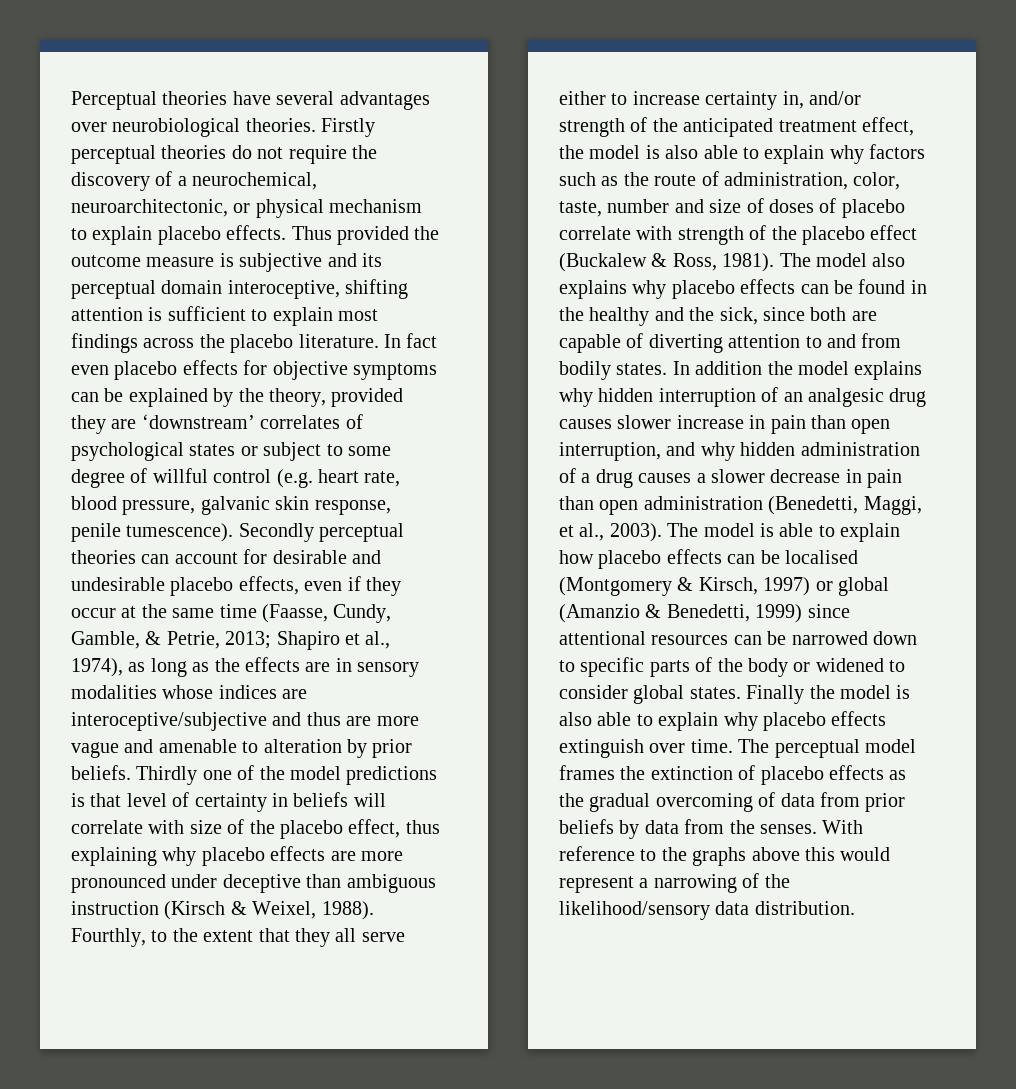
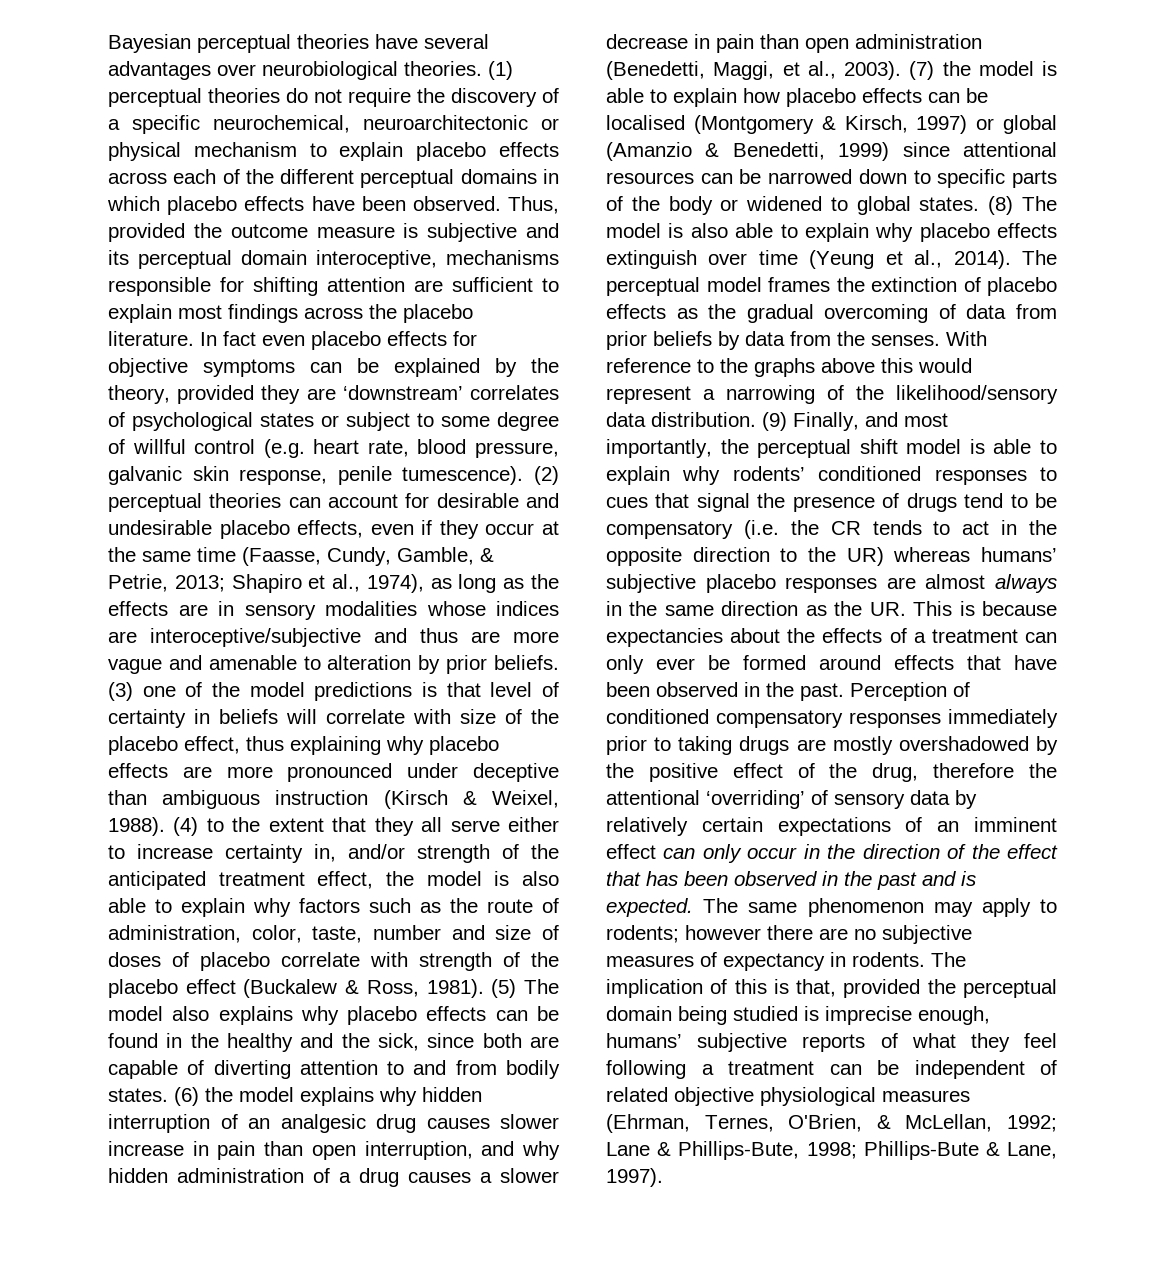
- Perceptual theories have several advantages over neurobiological theories.
+ Bayesian perceptual theories have several advantages over neurobiological theories.
- Firstly perceptual theories do not require the discovery of a neurochemical, neuroarchitectonic, or physical mechanism to explain placebo effects. Thus provided the outcome measure is subjective and its perceptual domain interoceptive, shifting attention is sufficient to explain most findings across the placebo literature.
+ (1) perceptual theories do not require the discovery of a specific neurochemical, neuroarchitectonic or physical mechanism to explain placebo effects across each of the different perceptual domains in which placebo effects have been observed. Thus, provided the outcome measure is subjective and its perceptual domain interoceptive, mechanisms responsible for shifting attention are sufficient to explain most findings across the placebo literature.
- Secondly perceptual theories can account for desirable and undesirable placebo effects, even if they occur at the same time (Faasse, Cundy, Gamble, & Petrie, 2013; Shapiro et al., 1974), as long as the effects are in sensory modalities whose indices are interoceptive/subjective and thus are more vague and amenable to alteration by prior beliefs.
+ (2) perceptual theories can account for desirable and undesirable placebo effects, even if they occur at the same time (Faasse, Cundy, Gamble, & Petrie, 2013; Shapiro et al., 1974), as long as the effects are in sensory modalities whose indices are interoceptive/subjective and thus are more vague and amenable to alteration by prior beliefs.
- Thirdly one of the model predictions is that level of certainty in beliefs will correlate with size of the placebo effect, thus explaining why placebo effects are more pronounced under deceptive than ambiguous instruction (Kirsch & Weixel, 1988).
+ (3) one of the model predictions is that level of certainty in beliefs will correlate with size of the placebo effect, thus explaining why placebo effects are more pronounced under deceptive than ambiguous instruction (Kirsch & Weixel, 1988).
- Fourthly, to the extent that they all serve either to increase certainty in, and/or strength of the anticipated treatment effect, the model is also able to explain why factors such as the route of administration, color, taste, number and size of doses of placebo correlate with strength of the placebo effect (Buckalew & Ross, 1981).
+ (4) to the extent that they all serve either to increase certainty in, and/or strength of the anticipated treatment effect, the model is also able to explain why factors such as the route of administration, color, taste, number and size of doses of placebo correlate with strength of the placebo effect (Buckalew & Ross, 1981).
- The model also explains why placebo effects can be found in the healthy and the sick, since both are capable of diverting attention to and from bodily states.
+ (5) The model also explains why placebo effects can be found in the healthy and the sick, since both are capable of diverting attention to and from bodily states.
- In addition the model explains why hidden interruption of an analgesic drug causes slower increase in pain than open interruption, and why hidden administration of a drug causes a slower decrease in pain than open administration (Benedetti, Maggi, et al., 2003).
+ (6) the model explains why hidden interruption of an analgesic drug causes slower increase in pain than open interruption, and why hidden administration of a drug causes a slower decrease in pain than open administration (Benedetti, Maggi, et al., 2003).
- The model is able to explain how placebo effects can be localised (Montgomery & Kirsch, 1997) or global (Amanzio & Benedetti, 1999) since attentional resources can be narrowed down to specific parts of the body or widened to consider global states.
+ (7) the model is able to explain how placebo effects can be localised (Montgomery & Kirsch, 1997) or global (Amanzio & Benedetti, 1999) since attentional resources can be narrowed down to specific parts of the body or widened to global states.
- Finally the model is also able to explain why placebo effects extinguish over time.
+ (8) The model is also able to explain why placebo effects extinguish over time (Yeung et al., 2014).
+ (9) Finally, and most importantly, the perceptual shift model is able to explain why rodents’ conditioned responses to cues that signal the presence of drugs tend to be compensatory (i.e. the CR tends to act in the opposite direction to the UR) whereas humans’ subjective placebo responses are almost always in the same direction as the UR. This is because expectancies about the effects of a treatment can only ever be formed around effects that have been observed in the past. Perception of conditioned compensatory responses immediately prior to taking drugs are mostly overshadowed by the positive effect of the drug, therefore the attentional ‘overriding’ of sensory data by relatively certain expectations of an imminent effect can only occur in the direction of the effect that has been observed in the past and is expected. The same phenomenon may apply to rodents; however there are no subjective measures of expectancy in rodents. The implication of this is that, provided the perceptual domain being studied is imprecise enough, humans’ subjective reports of what they feel following a treatment can be independent of related objective physiological measures (Ehrman, Ternes, O'Brien, & McLellan, 1992; Lane & Phillips-Bute, 1998; Phillips-Bute & Lane, 1997).

